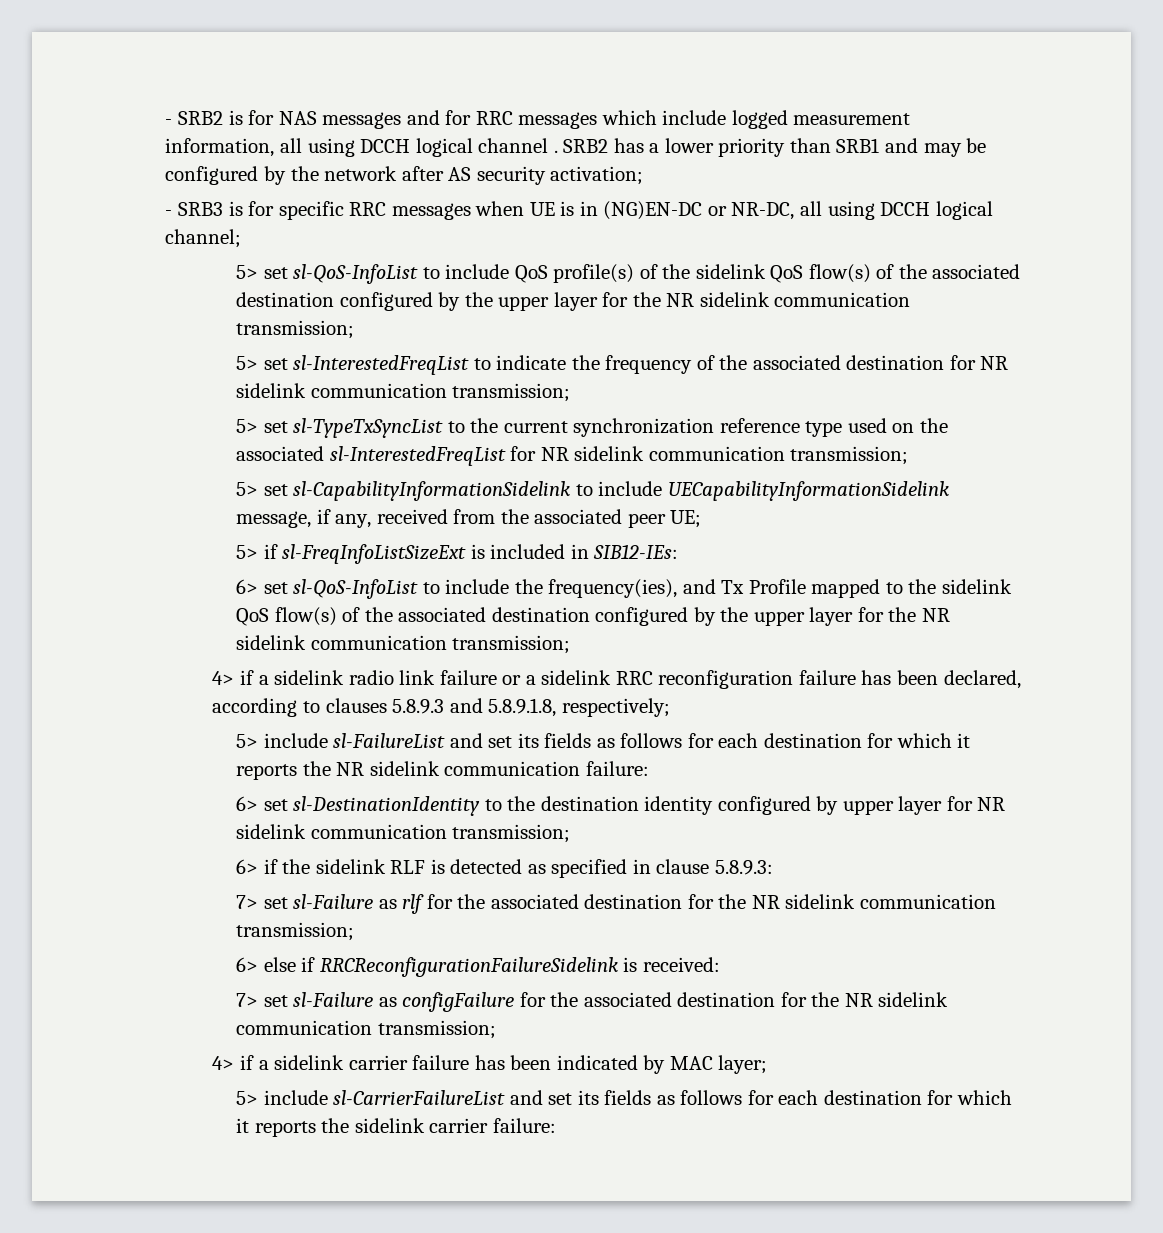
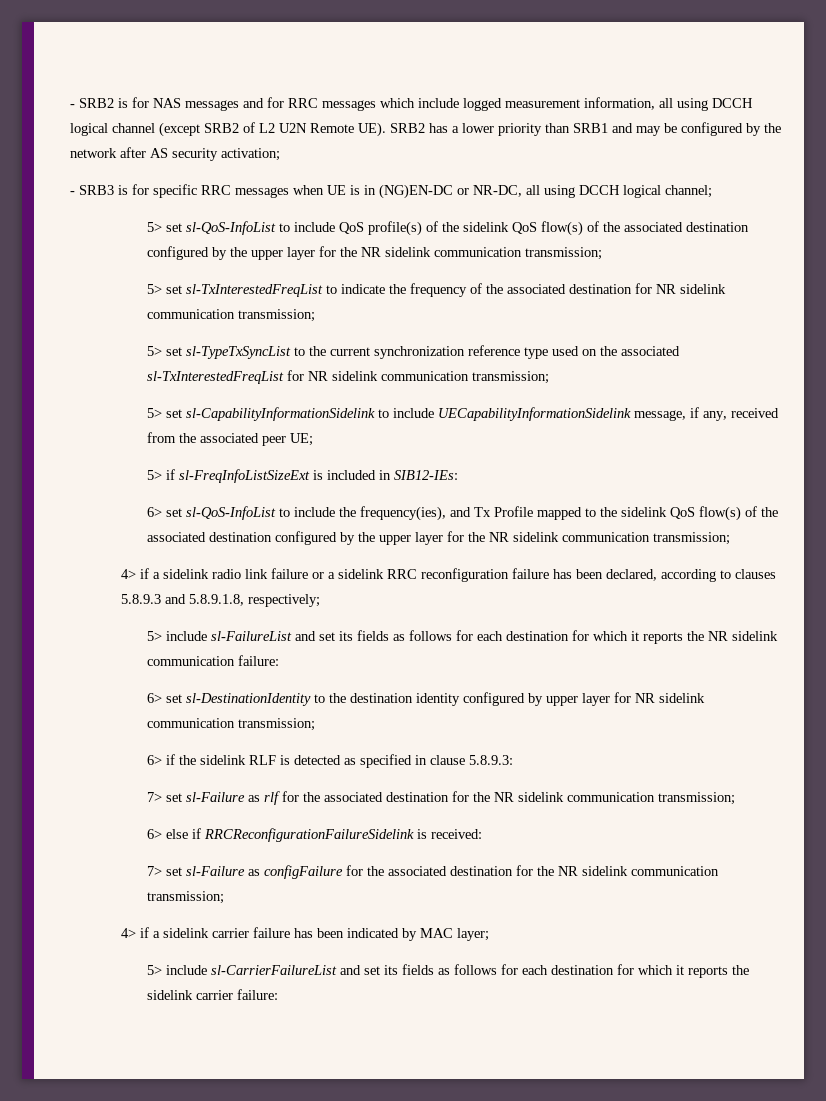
- - SRB2 is for NAS messages and for RRC messages which include logged measurement information, all using DCCH logical channel . SRB2 has a lower priority than SRB1 and may be configured by the network after AS security activation;
+ - SRB2 is for NAS messages and for RRC messages which include logged measurement information, all using DCCH logical channel (except SRB2 of L2 U2N Remote UE). SRB2 has a lower priority than SRB1 and may be configured by the network after AS security activation;
- 5> set sl-InterestedFreqList to indicate the frequency of the associated destination for NR sidelink communication transmission;
+ 5> set sl-TxInterestedFreqList to indicate the frequency of the associated destination for NR sidelink communication transmission;
- 5> set sl-TypeTxSyncList to the current synchronization reference type used on the associated sl-InterestedFreqList for NR sidelink communication transmission;
+ 5> set sl-TypeTxSyncList to the current synchronization reference type used on the associated sl-TxInterestedFreqList for NR sidelink communication transmission;

